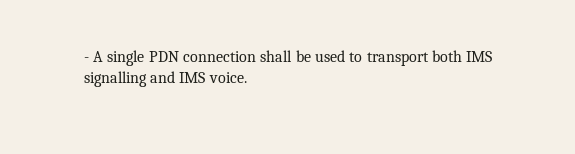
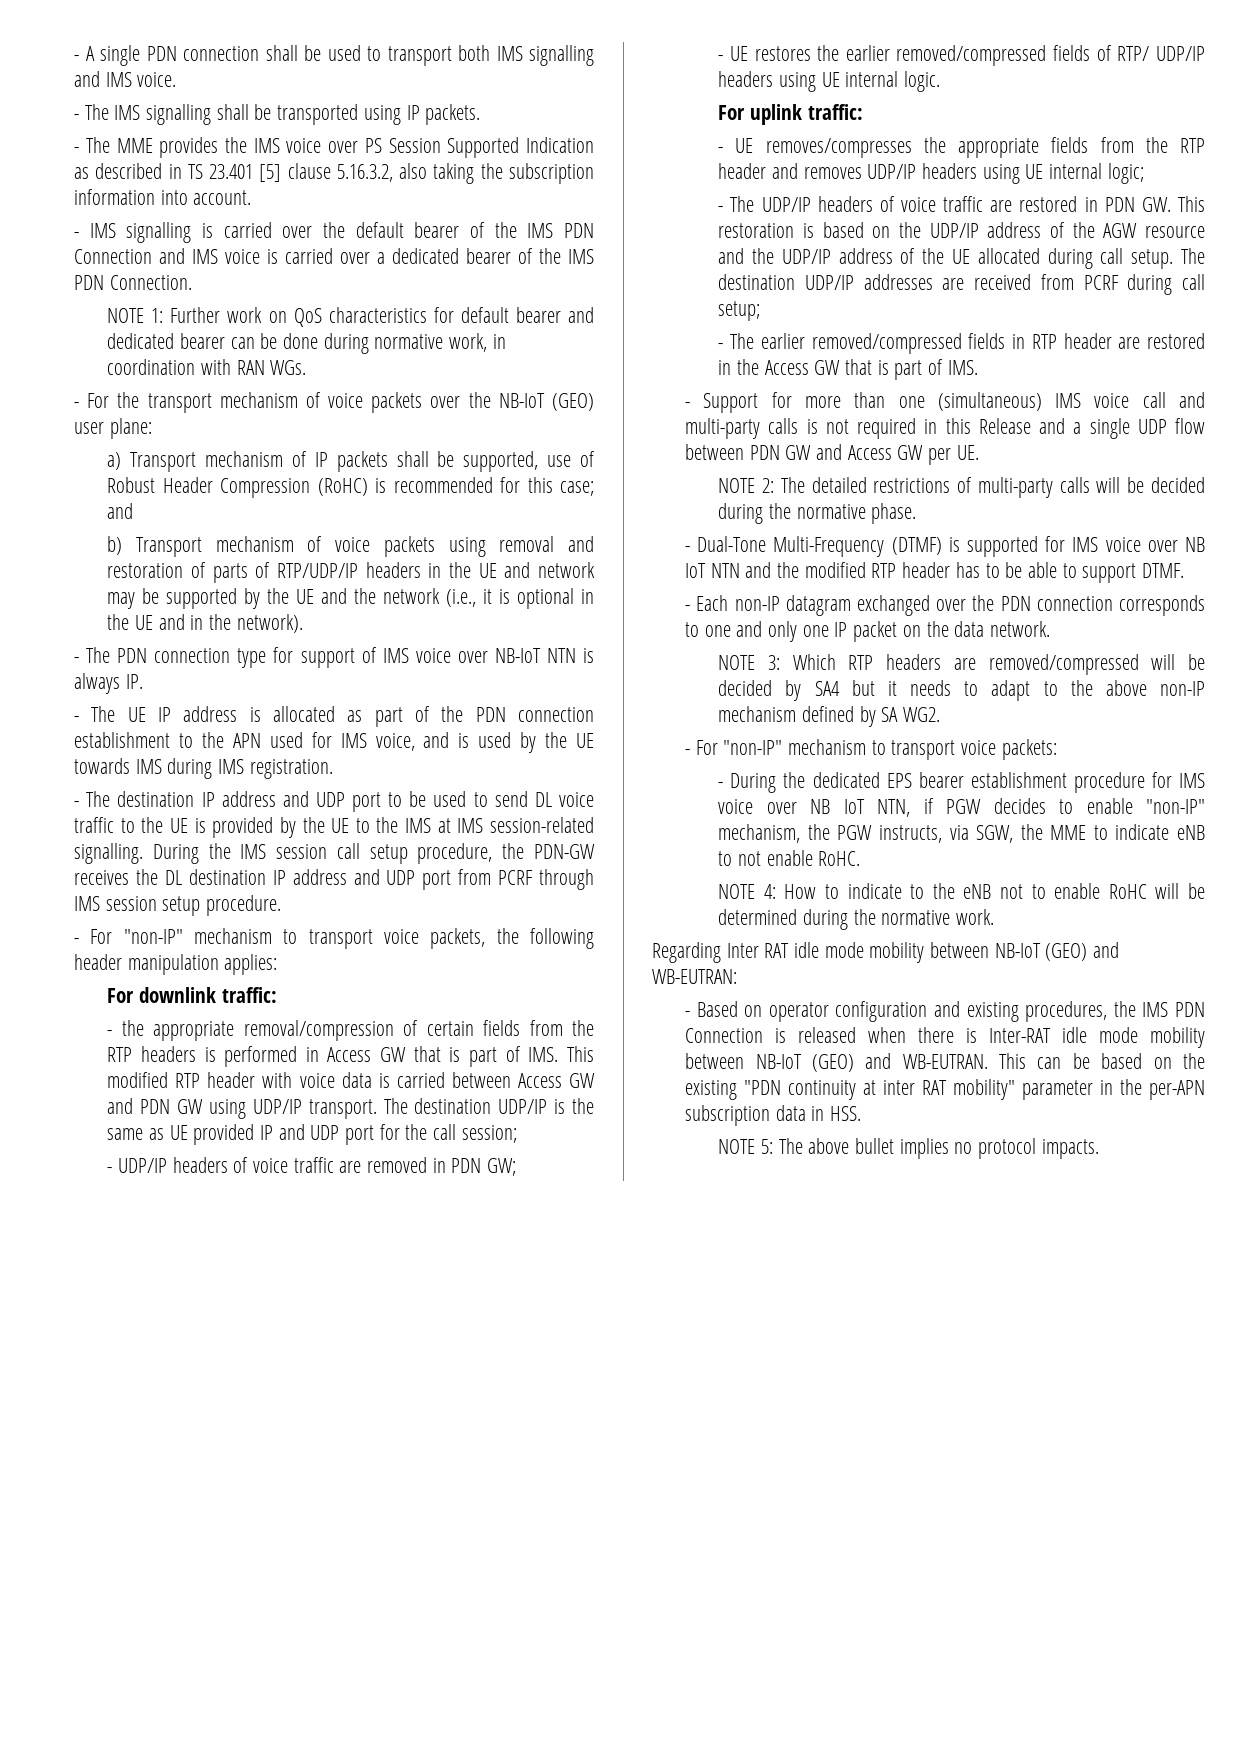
+ - The IMS signalling shall be transported using IP packets.
+ - The MME provides the IMS voice over PS Session Supported Indication as described in TS 23.401 [5] clause 5.16.3.2, also taking the subscription information into account.
+ - IMS signalling is carried over the default bearer of the IMS PDN Connection and IMS voice is carried over a dedicated bearer of the IMS PDN Connection.
+ NOTE 1: Further work on QoS characteristics for default bearer and dedicated bearer can be done during normative work, in coordination with RAN WGs.
+ - For the transport mechanism of voice packets over the NB-IoT (GEO) user plane:
+ a) Transport mechanism of IP packets shall be supported, use of Robust Header Compression (RoHC) is recommended for this case; and
+ b) Transport mechanism of voice packets using removal and restoration of parts of RTP/UDP/IP headers in the UE and network may be supported by the UE and the network (i.e., it is optional in the UE and in the network).
+ - The PDN connection type for support of IMS voice over NB-IoT NTN is always IP.
+ - The UE IP address is allocated as part of the PDN connection establishment to the APN used for IMS voice, and is used by the UE towards IMS during IMS registration.
+ - The destination IP address and UDP port to be used to send DL voice traffic to the UE is provided by the UE to the IMS at IMS session-related signalling. During the IMS session call setup procedure, the PDN-GW receives the DL destination IP address and UDP port from PCRF through IMS session setup procedure.
+ - For "non-IP" mechanism to transport voice packets, the following header manipulation applies:
+ For downlink traffic:
+ - the appropriate removal/compression of certain fields from the RTP headers is performed in Access GW that is part of IMS. This modified RTP header with voice data is carried between Access GW and PDN GW using UDP/IP transport. The destination UDP/IP is the same as UE provided IP and UDP port for the call session;
+ - UDP/IP headers of voice traffic are removed in PDN GW;
+ - UE restores the earlier removed/compressed fields of RTP/ UDP/IP headers using UE internal logic.
+ For uplink traffic:
+ - UE removes/compresses the appropriate fields from the RTP header and removes UDP/IP headers using UE internal logic;
+ - The UDP/IP headers of voice traffic are restored in PDN GW. This restoration is based on the UDP/IP address of the AGW resource and the UDP/IP address of the UE allocated during call setup. The destination UDP/IP addresses are received from PCRF during call setup;
+ - The earlier removed/compressed fields in RTP header are restored in the Access GW that is part of IMS.
+ - Support for more than one (simultaneous) IMS voice call and multi-party calls is not required in this Release and a single UDP flow between PDN GW and Access GW per UE.
+ NOTE 2: The detailed restrictions of multi-party calls will be decided during the normative phase.
+ - Dual-Tone Multi-Frequency (DTMF) is supported for IMS voice over NB IoT NTN and the modified RTP header has to be able to support DTMF.
+ - Each non-IP datagram exchanged over the PDN connection corresponds to one and only one IP packet on the data network.
+ NOTE 3: Which RTP headers are removed/compressed will be decided by SA4 but it needs to adapt to the above non-IP mechanism defined by SA WG2.
+ - For "non-IP" mechanism to transport voice packets:
+ - During the dedicated EPS bearer establishment procedure for IMS voice over NB IoT NTN, if PGW decides to enable "non-IP" mechanism, the PGW instructs, via SGW, the MME to indicate eNB to not enable RoHC.
+ NOTE 4: How to indicate to the eNB not to enable RoHC will be determined during the normative work.
+ Regarding Inter RAT idle mode mobility between NB-IoT (GEO) and WB-EUTRAN:
+ - Based on operator configuration and existing procedures, the IMS PDN Connection is released when there is Inter-RAT idle mode mobility between NB-IoT (GEO) and WB-EUTRAN. This can be based on the existing "PDN continuity at inter RAT mobility" parameter in the per-APN subscription data in HSS.
+ NOTE 5: The above bullet implies no protocol impacts.

